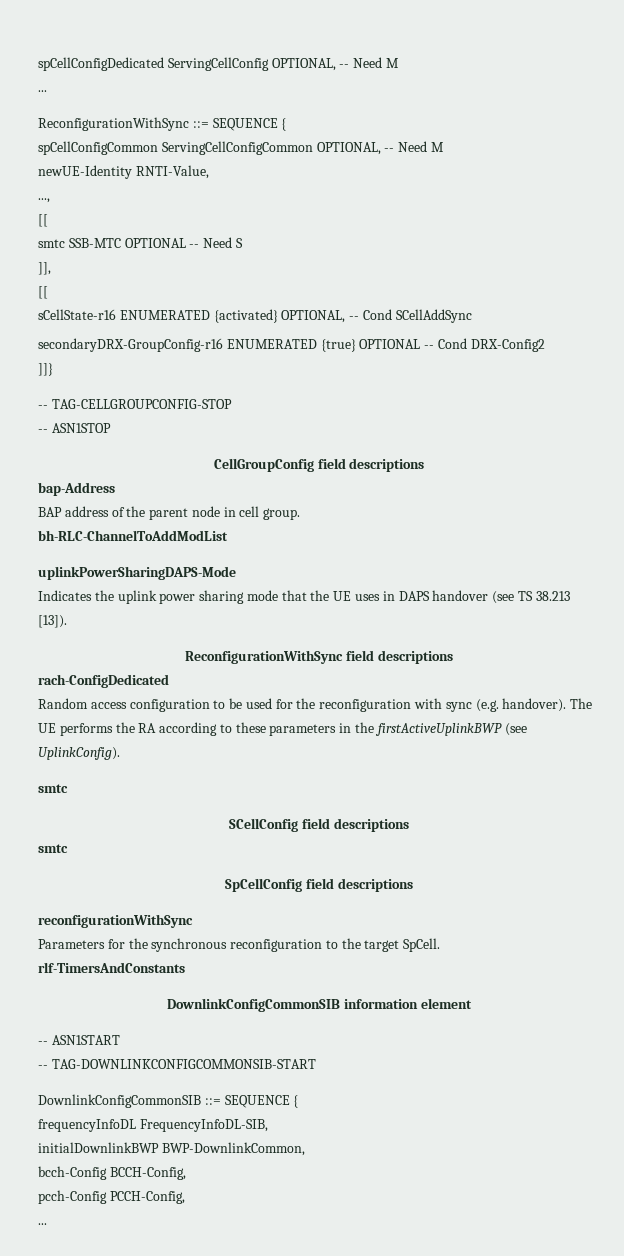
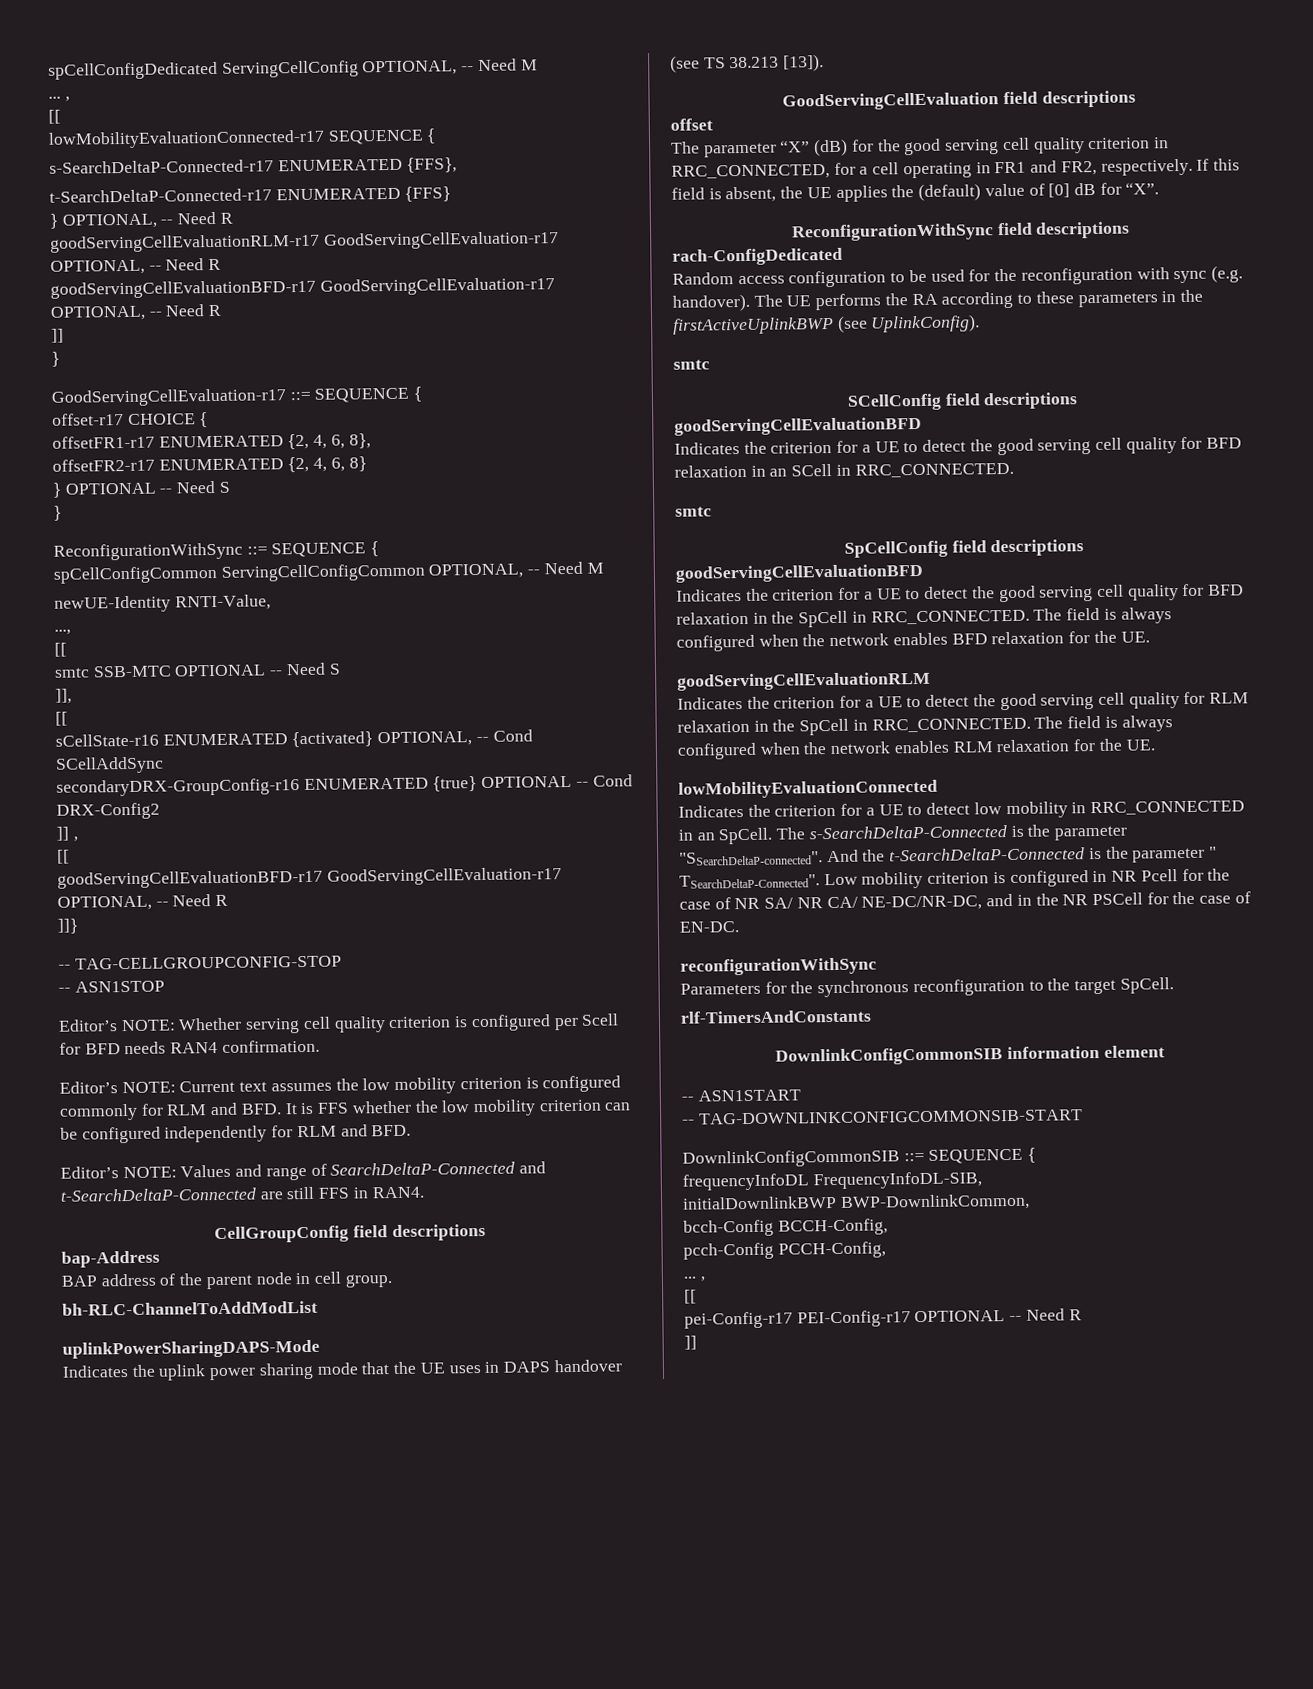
  spCellConfigDedicated ServingCellConfig OPTIONAL, -- Need M
- ...
+ ... ,
+ [[
+ lowMobilityEvaluationConnected-r17 SEQUENCE {
+ s-SearchDeltaP-Connected-r17 ENUMERATED {FFS},
+ t-SearchDeltaP-Connected-r17 ENUMERATED {FFS}
+ } OPTIONAL, -- Need R
+ goodServingCellEvaluationRLM-r17 GoodServingCellEvaluation-r17 OPTIONAL, -- Need R
+ goodServingCellEvaluationBFD-r17 GoodServingCellEvaluation-r17 OPTIONAL, -- Need R
+ ]]
+ }
+ GoodServingCellEvaluation-r17 ::= SEQUENCE {
+ offset-r17 CHOICE {
+ offsetFR1-r17 ENUMERATED {2, 4, 6, 8},
+ offsetFR2-r17 ENUMERATED {2, 4, 6, 8}
+ } OPTIONAL -- Need S
+ }
+ ]] ,
+ [[
+ goodServingCellEvaluationBFD-r17 GoodServingCellEvaluation-r17 OPTIONAL, -- Need R
+ Editor’s NOTE: Whether serving cell quality criterion is configured per Scell for BFD needs RAN4 confirmation.
+ Editor’s NOTE: Current text assumes the low mobility criterion is configured commonly for RLM and BFD. It is FFS whether the low mobility criterion can be configured independently for RLM and BFD.
+ Editor’s NOTE: Values and range of SearchDeltaP-Connected and t-SearchDeltaP-Connected are still FFS in RAN4.
+ GoodServingCellEvaluation field descriptions
+ offset
+ The parameter “X” (dB) for the good serving cell quality criterion in RRC_CONNECTED, for a cell operating in FR1 and FR2, respectively. If this field is absent, the UE applies the (default) value of [0] dB for “X”.
  SCellConfig field descriptions
+ goodServingCellEvaluationBFD
+ Indicates the criterion for a UE to detect the good serving cell quality for BFD relaxation in an SCell in RRC_CONNECTED.
  smtc
  SpCellConfig field descriptions
+ goodServingCellEvaluationBFD
+ Indicates the criterion for a UE to detect the good serving cell quality for BFD relaxation in the SpCell in RRC_CONNECTED. The field is always configured when the network enables BFD relaxation for the UE.
+ goodServingCellEvaluationRLM
+ Indicates the criterion for a UE to detect the good serving cell quality for RLM relaxation in the SpCell in RRC_CONNECTED. The field is always configured when the network enables RLM relaxation for the UE.
+ lowMobilityEvaluationConnected
+ Indicates the criterion for a UE to detect low mobility in RRC_CONNECTED in an SpCell. The s-SearchDeltaP-Connected is the parameter "SSearchDeltaP-connected". And the t-SearchDeltaP-Connected is the parameter " TSearchDeltaP-Connected". Low mobility criterion is configured in NR Pcell for the case of NR SA/ NR CA/ NE-DC/NR-DC, and in the NR PSCell for the case of EN-DC.
  pcch-Config PCCH-Config,
- ...
+ ... ,
+ [[
+ pei-Config-r17 PEI-Config-r17 OPTIONAL -- Need R
+ ]]

